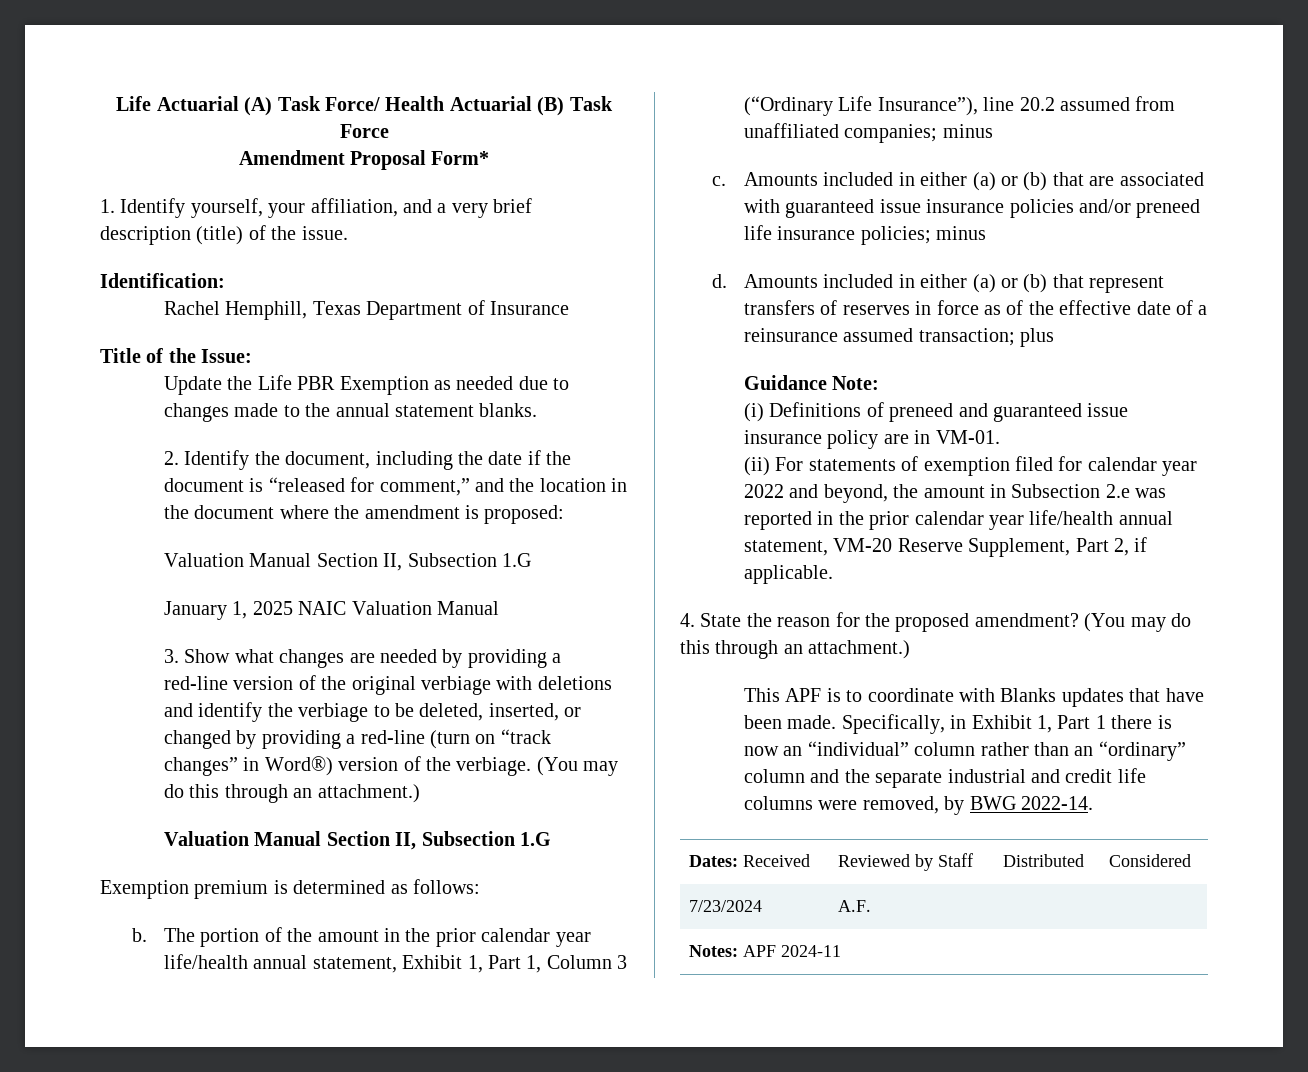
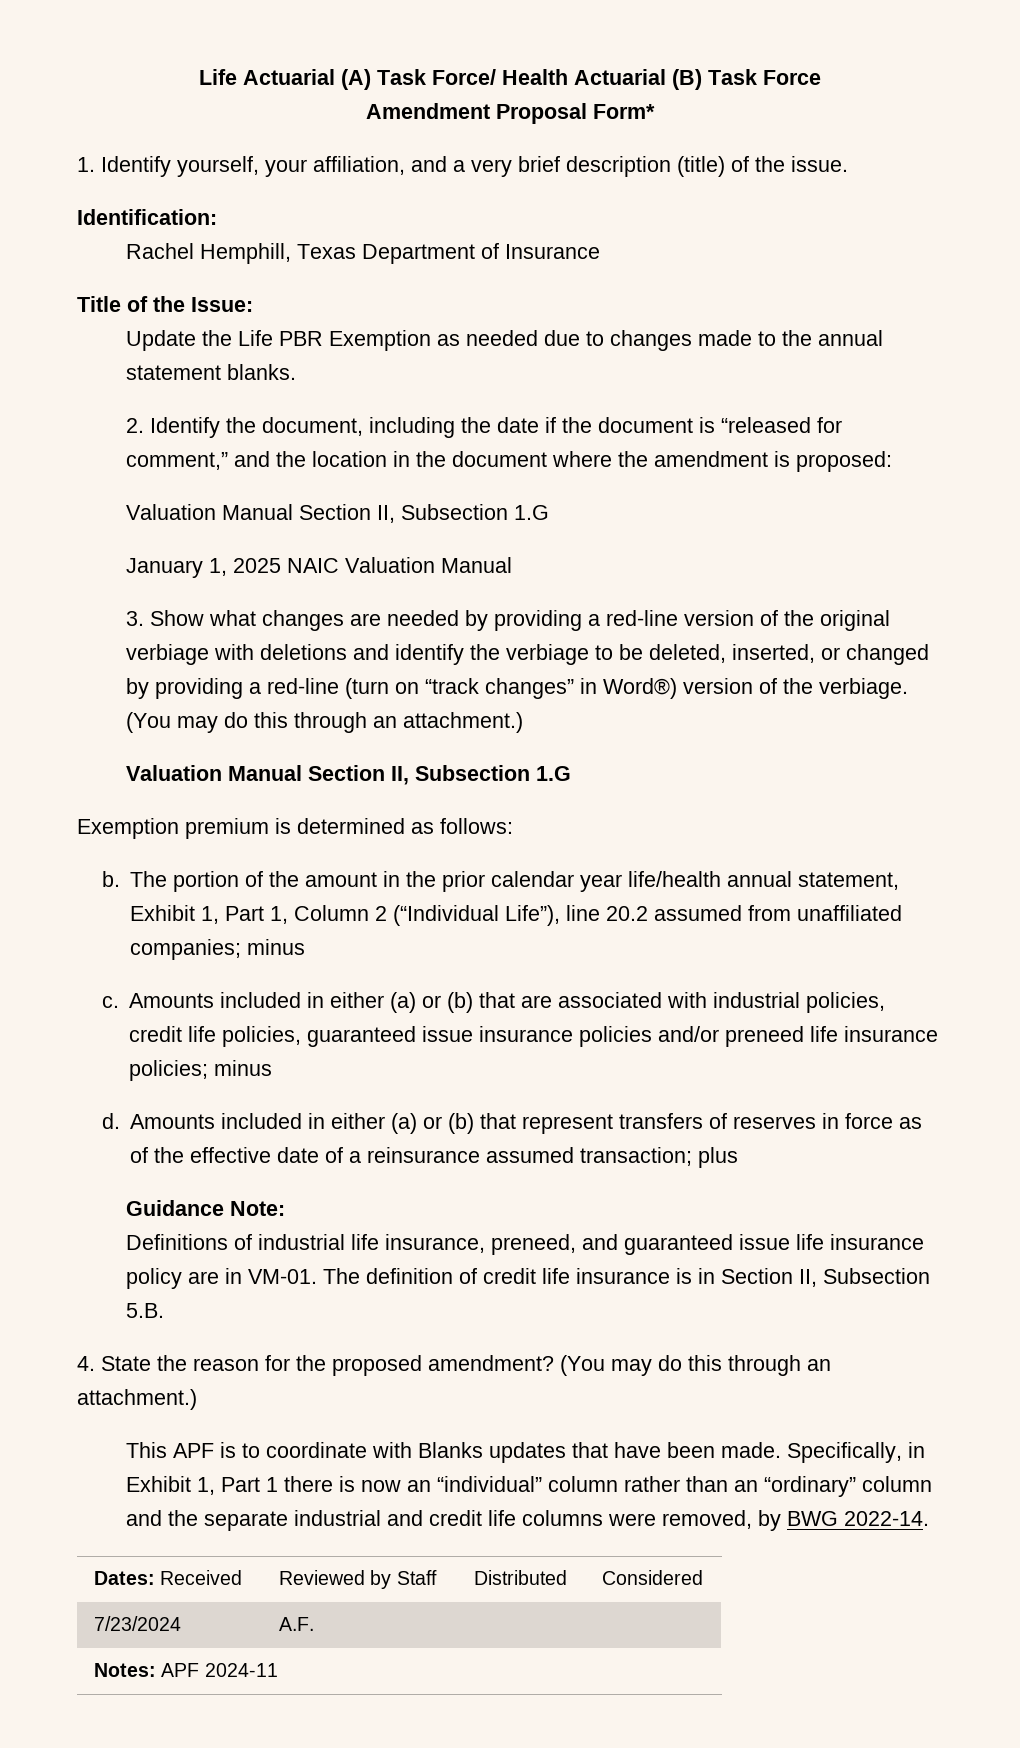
- The portion of the amount in the prior calendar year life/health annual statement, Exhibit 1, Part 1, Column 3 (“Ordinary Life Insurance”), line 20.2 assumed from unaffiliated companies; minus
+ The portion of the amount in the prior calendar year life/health annual statement, Exhibit 1, Part 1, Column 2 (“Individual Life”), line 20.2 assumed from unaffiliated companies; minus
- Amounts included in either (a) or (b) that are associated with guaranteed issue insurance policies and/or preneed life insurance policies; minus
+ Amounts included in either (a) or (b) that are associated with industrial policies, credit life policies, guaranteed issue insurance policies and/or preneed life insurance policies; minus
- (i) Definitions of preneed and guaranteed issue insurance policy are in VM-01.
- (ii) For statements of exemption filed for calendar year 2022 and beyond, the amount in Subsection 2.e was reported in the prior calendar year life/health annual statement, VM-20 Reserve Supplement, Part 2, if applicable.
+ Definitions of industrial life insurance, preneed, and guaranteed issue life insurance policy are in VM-01. The definition of credit life insurance is in Section II, Subsection 5.B.

